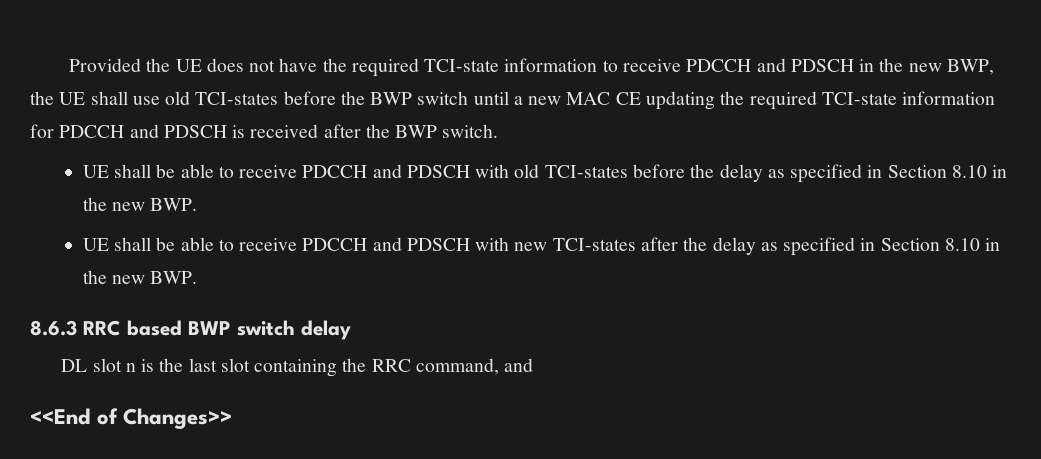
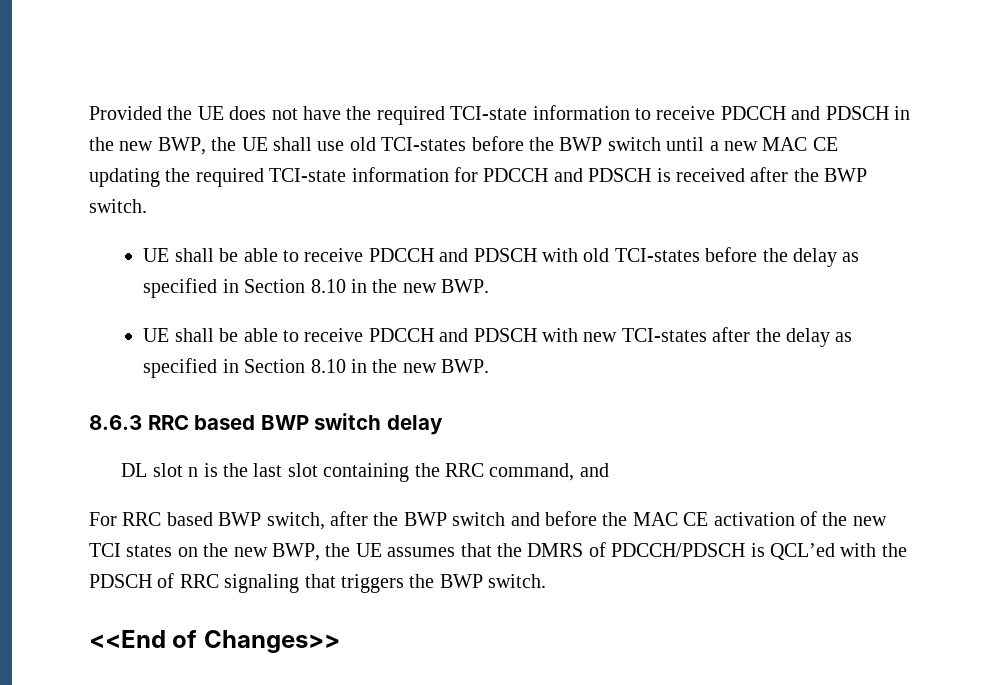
+ For RRC based BWP switch, after the BWP switch and before the MAC CE activation of the new TCI states on the new BWP, the UE assumes that the DMRS of PDCCH/PDSCH is QCL’ed with the PDSCH of RRC signaling that triggers the BWP switch.

